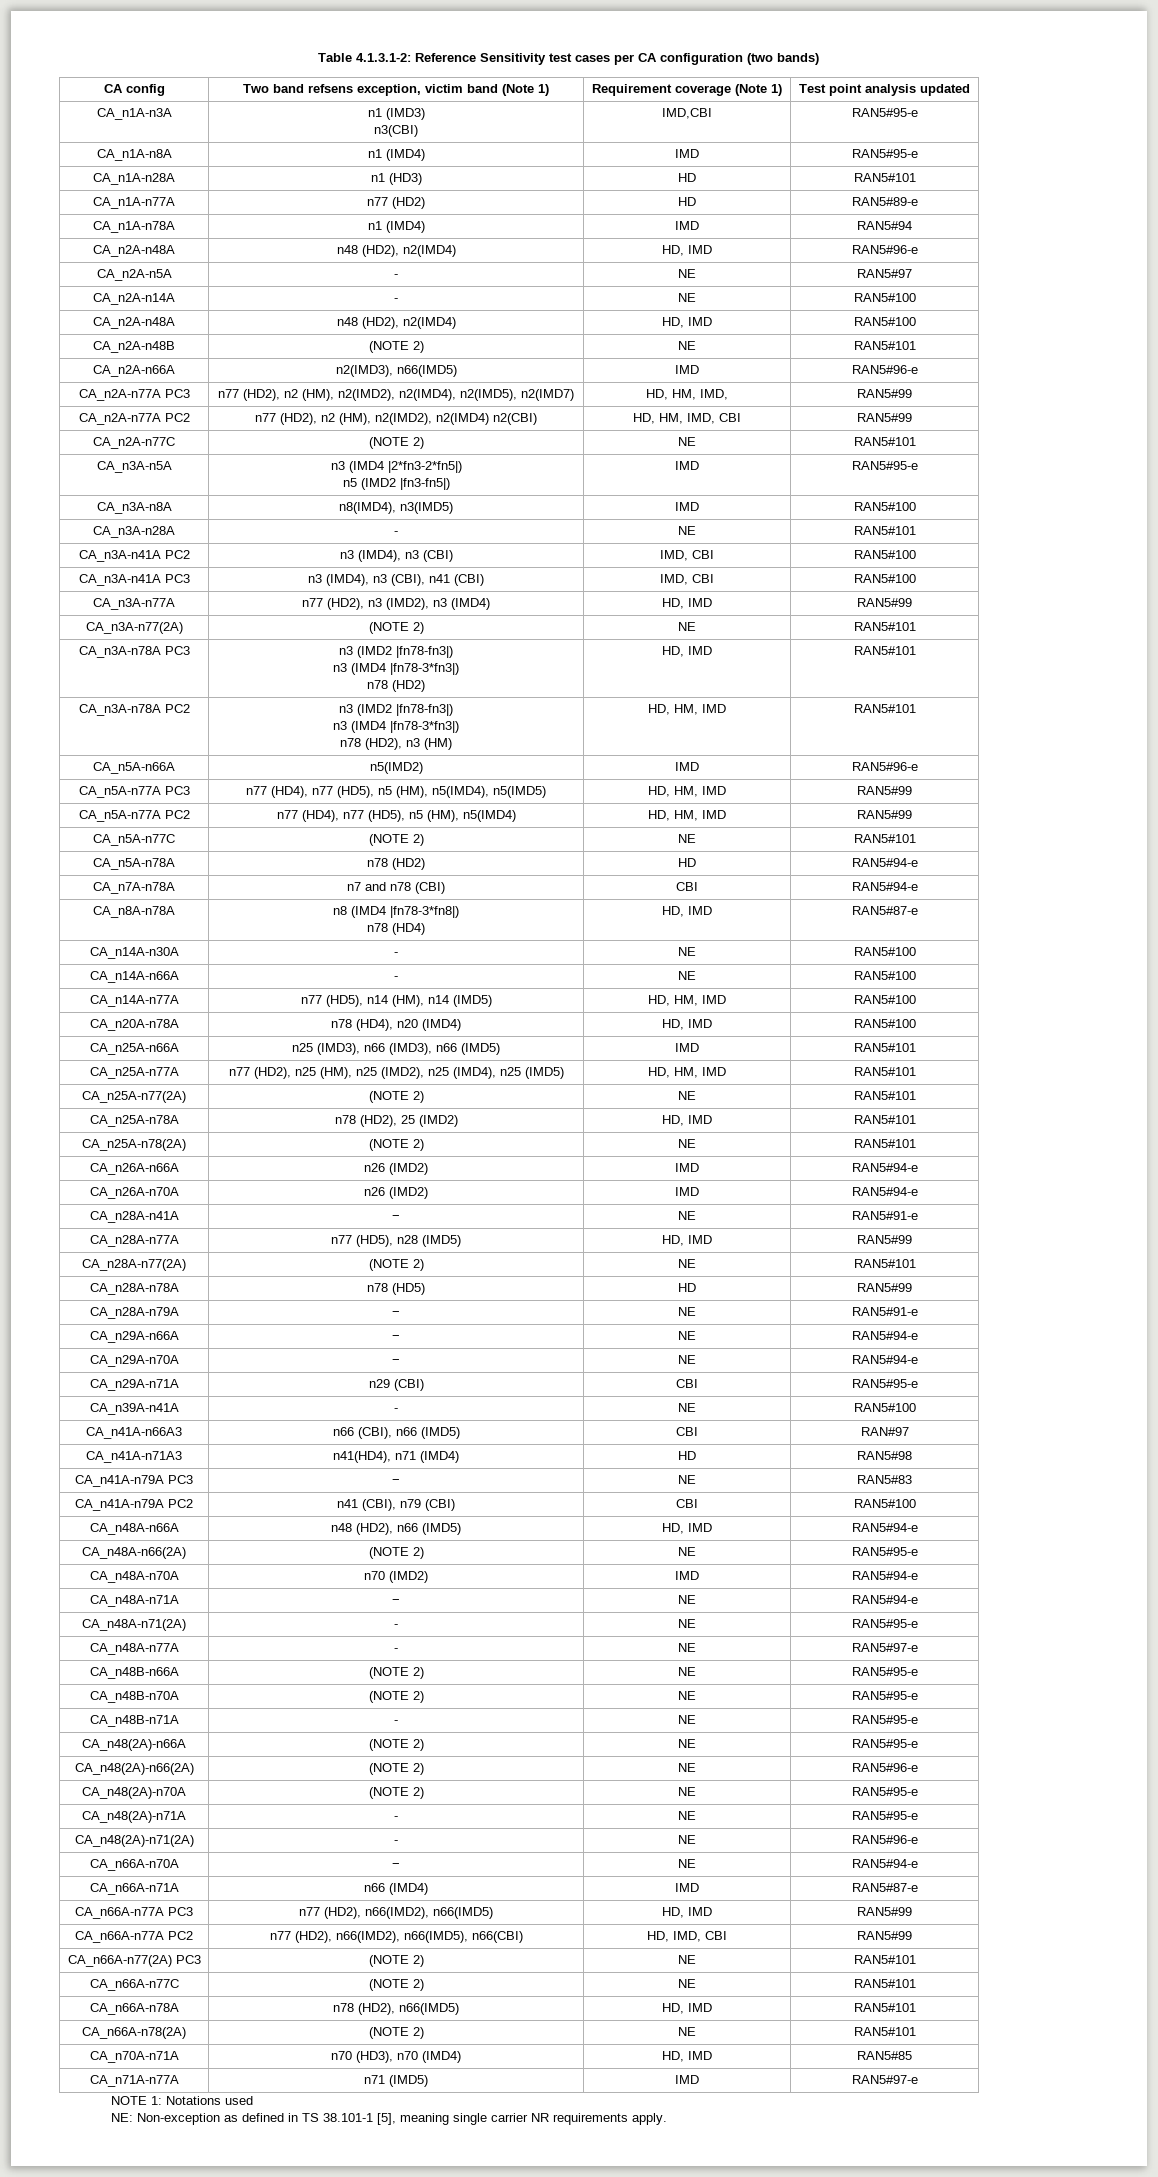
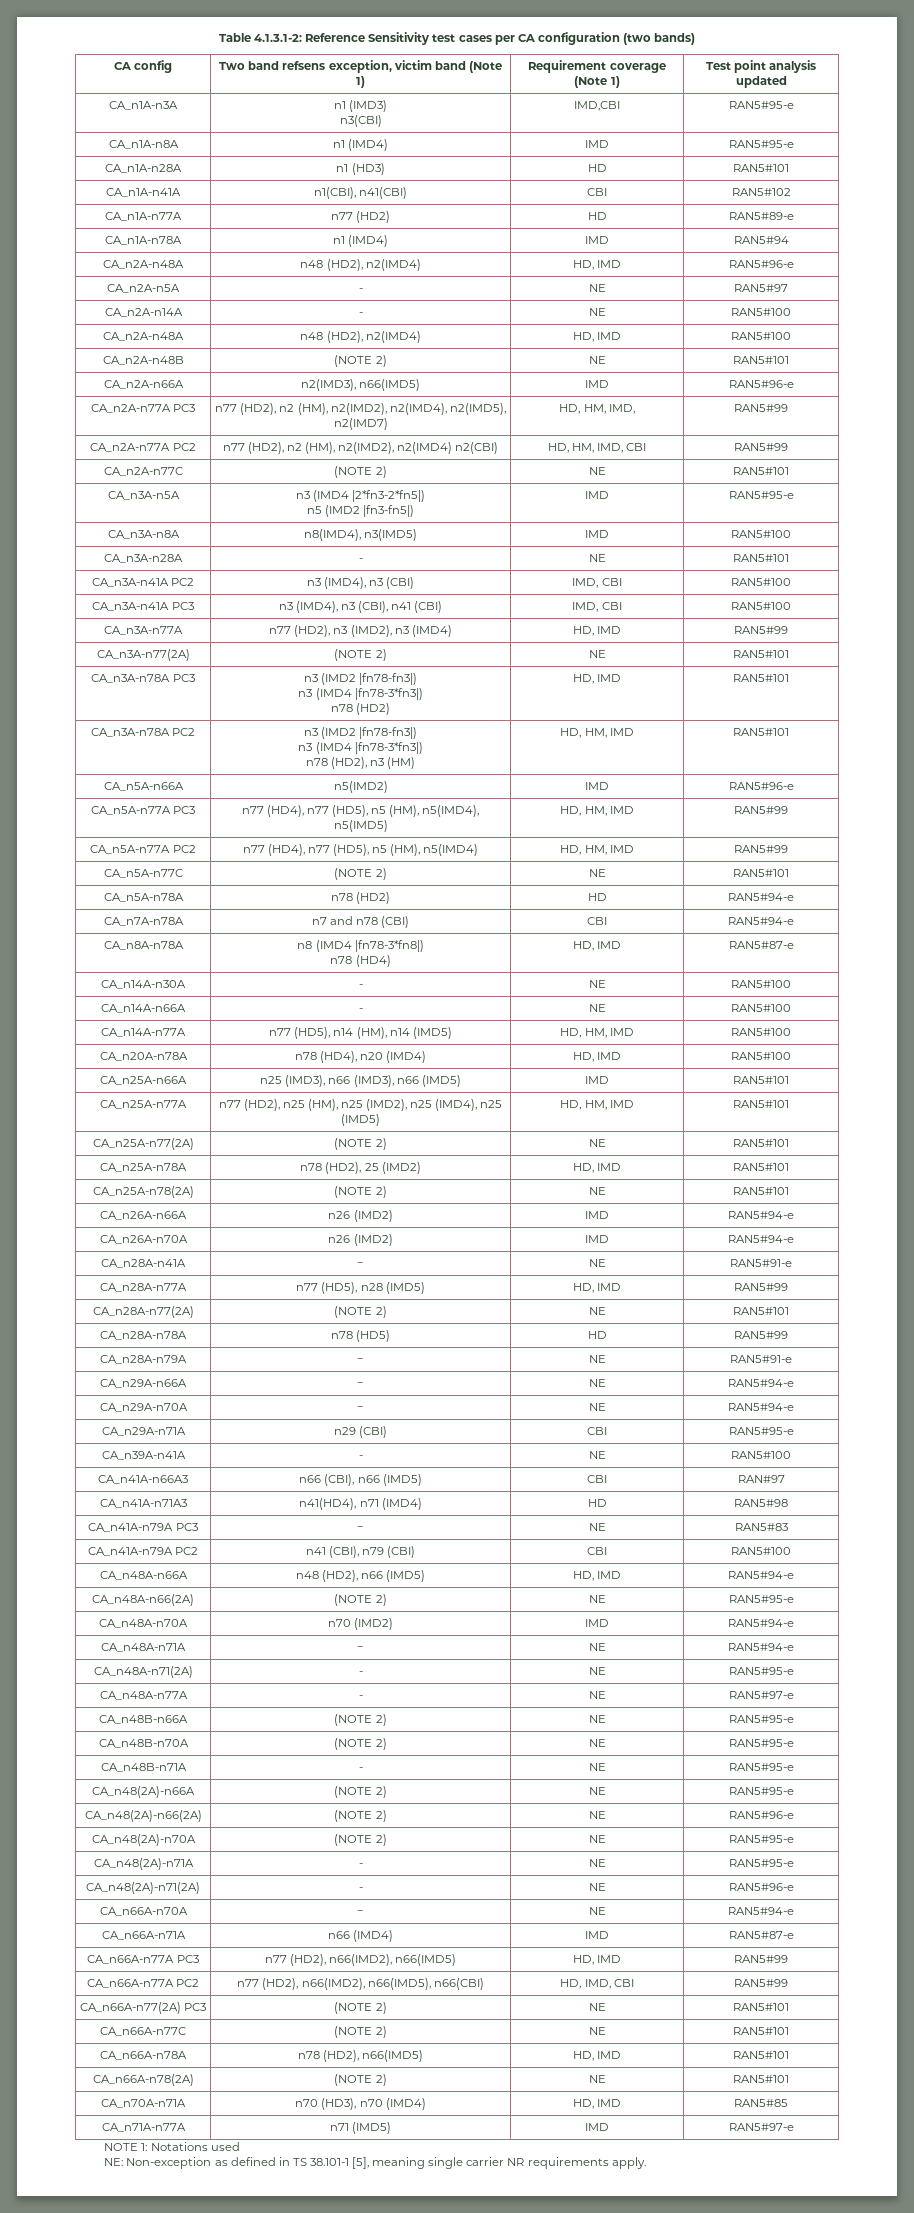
+ CA_n1A-n41A | n1(CBI), n41(CBI) | CBI | RAN5#102

